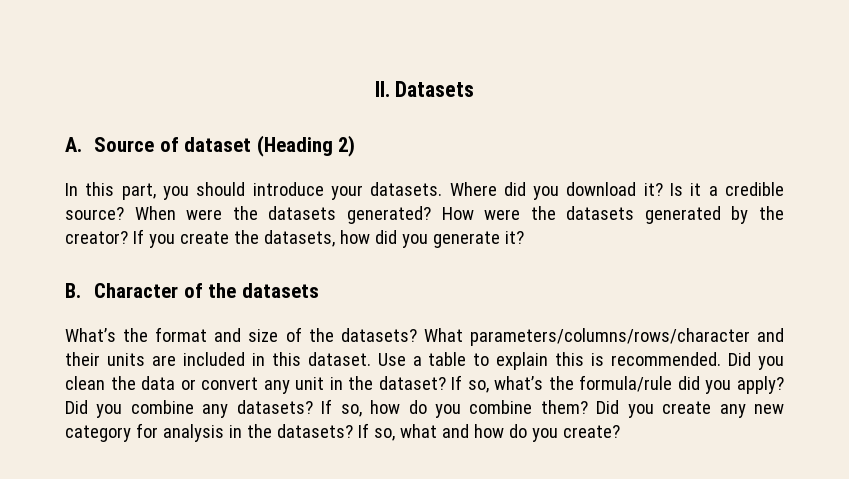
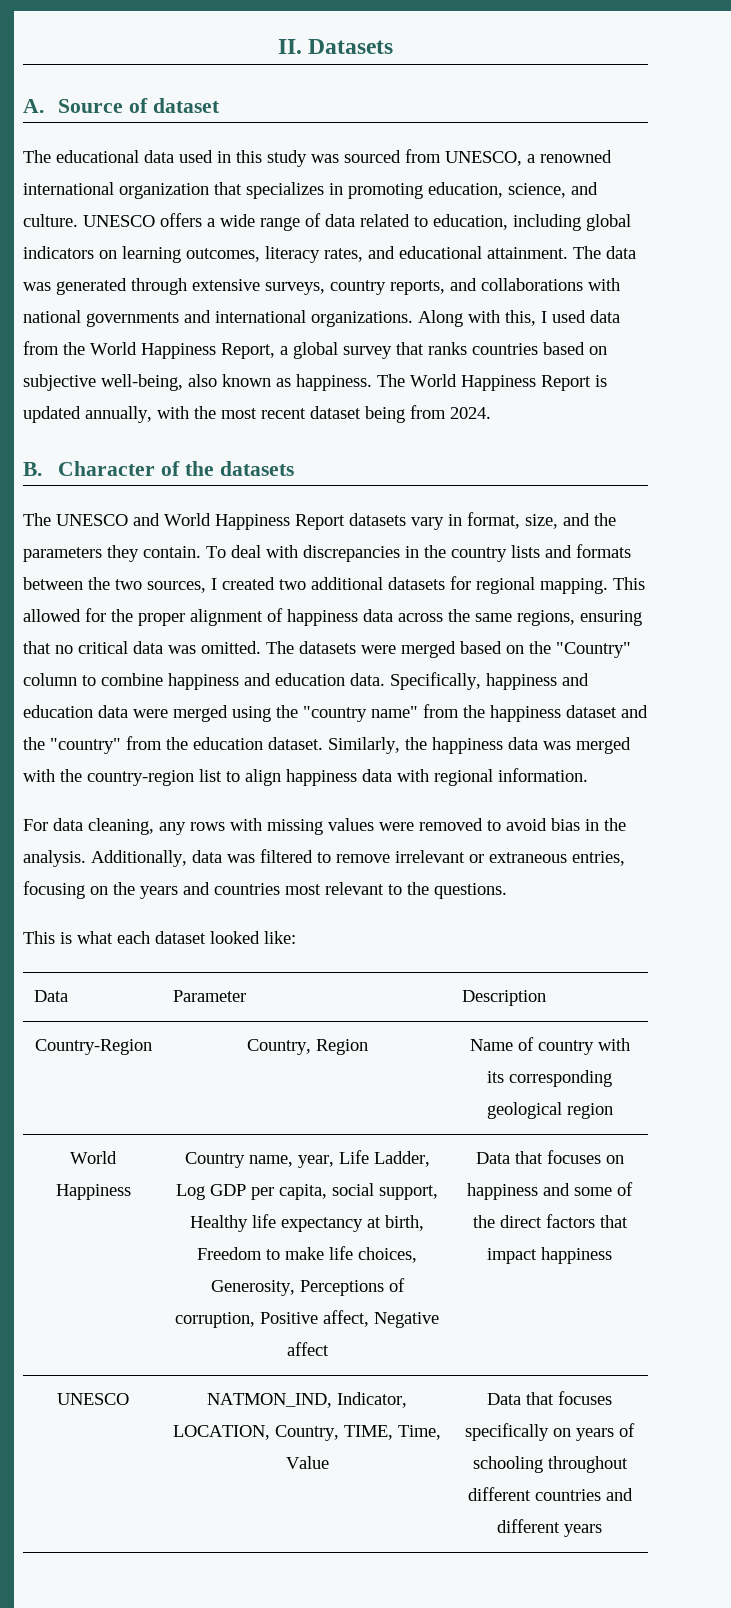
- A. Source of dataset (Heading 2)
- In this part, you should introduce your datasets. Where did you download it? Is it a credible source? When were the datasets generated? How were the datasets generated by the creator? If you create the datasets, how did you generate it?
+ A. Source of dataset
+ The educational data used in this study was sourced from UNESCO, a renowned international organization that specializes in promoting education, science, and culture. UNESCO offers a wide range of data related to education, including global indicators on learning outcomes, literacy rates, and educational attainment. The data was generated through extensive surveys, country reports, and collaborations with national governments and international organizations. Along with this, I used data from the World Happiness Report, a global survey that ranks countries based on subjective well-being, also known as happiness. The World Happiness Report is updated annually, with the most recent dataset being from 2024.
- What’s the format and size of the datasets? What parameters/columns/rows/character and their units are included in this dataset. Use a table to explain this is recommended. Did you clean the data or convert any unit in the dataset? If so, what’s the formula/rule did you apply? Did you combine any datasets? If so, how do you combine them? Did you create any new category for analysis in the datasets? If so, what and how do you create?
+ The UNESCO and World Happiness Report datasets vary in format, size, and the parameters they contain. To deal with discrepancies in the country lists and formats between the two sources, I created two additional datasets for regional mapping. This allowed for the proper alignment of happiness data across the same regions, ensuring that no critical data was omitted. The datasets were merged based on the "Country" column to combine happiness and education data. Specifically, happiness and education data were merged using the "country name" from the happiness dataset and the "country" from the education dataset. Similarly, the happiness data was merged with the country-region list to align happiness data with regional information.
+ For data cleaning, any rows with missing values were removed to avoid bias in the analysis. Additionally, data was filtered to remove irrelevant or extraneous entries, focusing on the years and countries most relevant to the questions.
+ This is what each dataset looked like:
+ Data | Parameter | Description
+ Country-Region | Country, Region | Name of country with its corresponding geological region
+ World Happiness | Country name, year, Life Ladder, Log GDP per capita, social support, Healthy life expectancy at birth, Freedom to make life choices, Generosity, Perceptions of corruption, Positive affect, Negative affect | Data that focuses on happiness and some of the direct factors that impact happiness
+ UNESCO | NATMON_IND, Indicator, LOCATION, Country, TIME, Time, Value | Data that focuses specifically on years of schooling throughout different countries and different years

